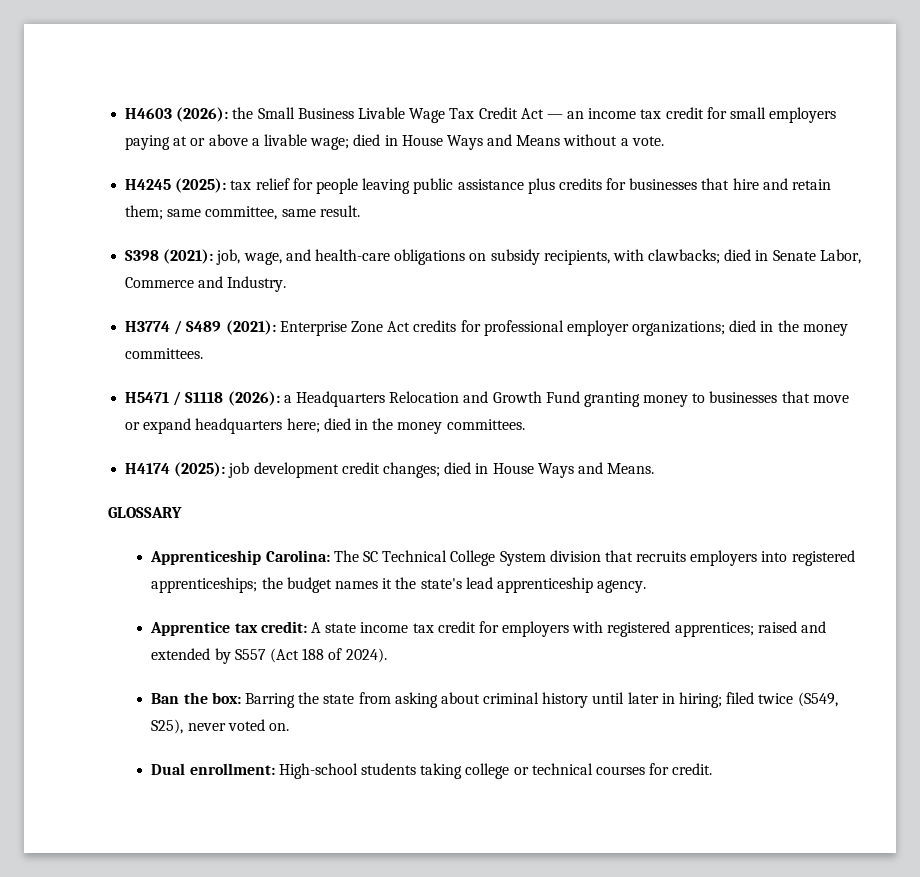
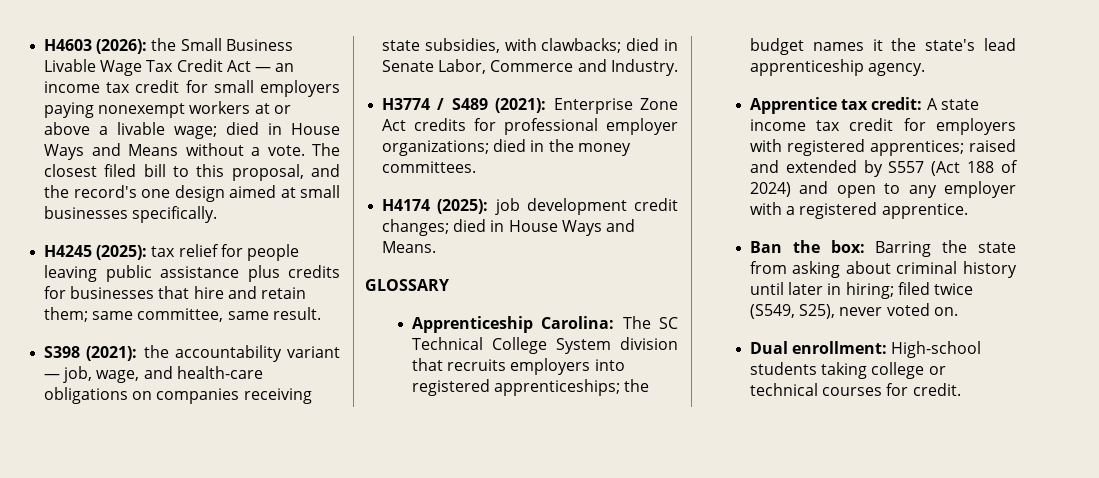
- H4603 (2026): the Small Business Livable Wage Tax Credit Act — an income tax credit for small employers paying at or above a livable wage; died in House Ways and Means without a vote.
+ H4603 (2026): the Small Business Livable Wage Tax Credit Act — an income tax credit for small employers paying nonexempt workers at or above a livable wage; died in House Ways and Means without a vote. The closest filed bill to this proposal, and the record's one design aimed at small businesses specifically.
- S398 (2021): job, wage, and health-care obligations on subsidy recipients, with clawbacks; died in Senate Labor, Commerce and Industry.
+ S398 (2021): the accountability variant — job, wage, and health-care obligations on companies receiving state subsidies, with clawbacks; died in Senate Labor, Commerce and Industry.
- H5471 / S1118 (2026): a Headquarters Relocation and Growth Fund granting money to businesses that move or expand headquarters here; died in the money committees.
- Apprentice tax credit: A state income tax credit for employers with registered apprentices; raised and extended by S557 (Act 188 of 2024).
+ Apprentice tax credit: A state income tax credit for employers with registered apprentices; raised and extended by S557 (Act 188 of 2024) and open to any employer with a registered apprentice.

